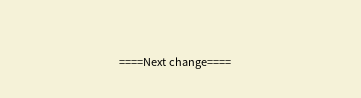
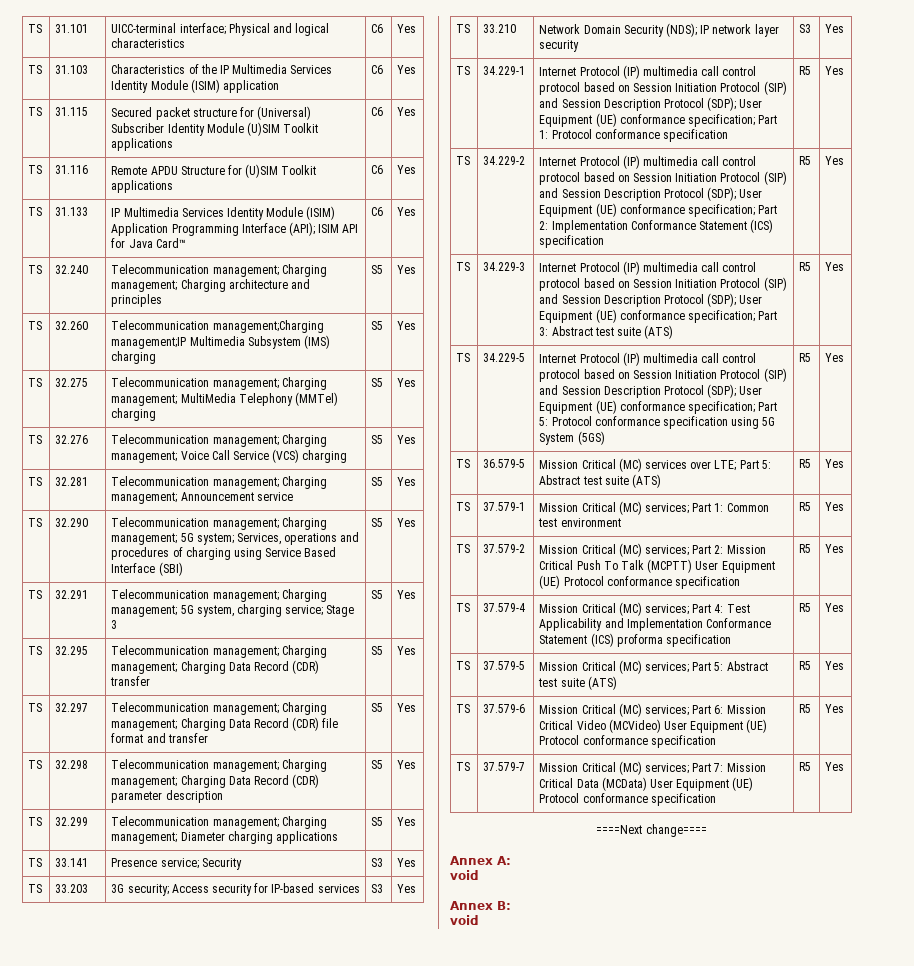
+ TS | 31.101 | UICC-terminal interface; Physical and logical characteristics | C6 | Yes
+ TS | 31.103 | Characteristics of the IP Multimedia Services Identity Module (ISIM) application | C6 | Yes
+ TS | 31.115 | Secured packet structure for (Universal) Subscriber Identity Module (U)SIM Toolkit applications | C6 | Yes
+ TS | 31.116 | Remote APDU Structure for (U)SIM Toolkit applications | C6 | Yes
+ TS | 31.133 | IP Multimedia Services Identity Module (ISIM) Application Programming Interface (API); ISIM API for Java Card™ | C6 | Yes
+ TS | 32.240 | Telecommunication management; Charging management; Charging architecture and principles | S5 | Yes
+ TS | 32.260 | Telecommunication management;Charging management;IP Multimedia Subsystem (IMS) charging | S5 | Yes
+ TS | 32.275 | Telecommunication management; Charging management; MultiMedia Telephony (MMTel) charging | S5 | Yes
+ TS | 32.276 | Telecommunication management; Charging management; Voice Call Service (VCS) charging | S5 | Yes
+ TS | 32.281 | Telecommunication management; Charging management; Announcement service | S5 | Yes
+ TS | 32.290 | Telecommunication management; Charging management; 5G system; Services, operations and procedures of charging using Service Based Interface (SBI) | S5 | Yes
+ TS | 32.291 | Telecommunication management; Charging management; 5G system, charging service; Stage 3 | S5 | Yes
+ TS | 32.295 | Telecommunication management; Charging management; Charging Data Record (CDR) transfer | S5 | Yes
+ TS | 32.297 | Telecommunication management; Charging management; Charging Data Record (CDR) file format and transfer | S5 | Yes
+ TS | 32.298 | Telecommunication management; Charging management; Charging Data Record (CDR) parameter description | S5 | Yes
+ TS | 32.299 | Telecommunication management; Charging management; Diameter charging applications | S5 | Yes
+ TS | 33.141 | Presence service; Security | S3 | Yes
+ TS | 33.203 | 3G security; Access security for IP-based services | S3 | Yes
+ TS | 33.210 | Network Domain Security (NDS); IP network layer security | S3 | Yes
+ TS | 34.229-1 | Internet Protocol (IP) multimedia call control protocol based on Session Initiation Protocol (SIP) and Session Description Protocol (SDP); User Equipment (UE) conformance specification; Part 1: Protocol conformance specification | R5 | Yes
+ TS | 34.229-2 | Internet Protocol (IP) multimedia call control protocol based on Session Initiation Protocol (SIP) and Session Description Protocol (SDP); User Equipment (UE) conformance specification; Part 2: Implementation Conformance Statement (ICS) specification | R5 | Yes
+ TS | 34.229-3 | Internet Protocol (IP) multimedia call control protocol based on Session Initiation Protocol (SIP) and Session Description Protocol (SDP); User Equipment (UE) conformance specification; Part 3: Abstract test suite (ATS) | R5 | Yes
+ TS | 34.229-5 | Internet Protocol (IP) multimedia call control protocol based on Session Initiation Protocol (SIP) and Session Description Protocol (SDP); User Equipment (UE) conformance specification; Part 5: Protocol conformance specification using 5G System (5GS) | R5 | Yes
+ TS | 36.579-5 | Mission Critical (MC) services over LTE; Part 5: Abstract test suite (ATS) | R5 | Yes
+ TS | 37.579-1 | Mission Critical (MC) services; Part 1: Common test environment | R5 | Yes
+ TS | 37.579-2 | Mission Critical (MC) services; Part 2: Mission Critical Push To Talk (MCPTT) User Equipment (UE) Protocol conformance specification | R5 | Yes
+ TS | 37.579-4 | Mission Critical (MC) services; Part 4: Test Applicability and Implementation Conformance Statement (ICS) proforma specification | R5 | Yes
+ TS | 37.579-5 | Mission Critical (MC) services; Part 5: Abstract test suite (ATS) | R5 | Yes
+ TS | 37.579-6 | Mission Critical (MC) services; Part 6: Mission Critical Video (MCVideo) User Equipment (UE) Protocol conformance specification | R5 | Yes
+ TS | 37.579-7 | Mission Critical (MC) services; Part 7: Mission Critical Data (MCData) User Equipment (UE) Protocol conformance specification | R5 | Yes
  ====Next change====
+ Annex A:
+ void
+ Annex B:
+ void

